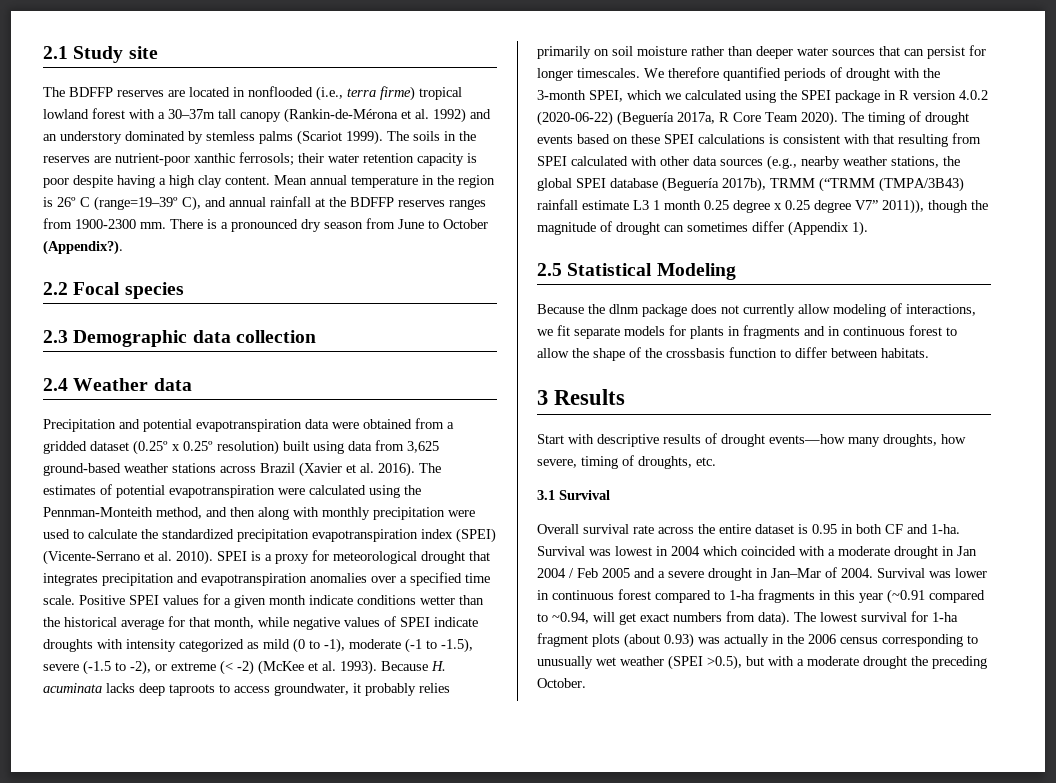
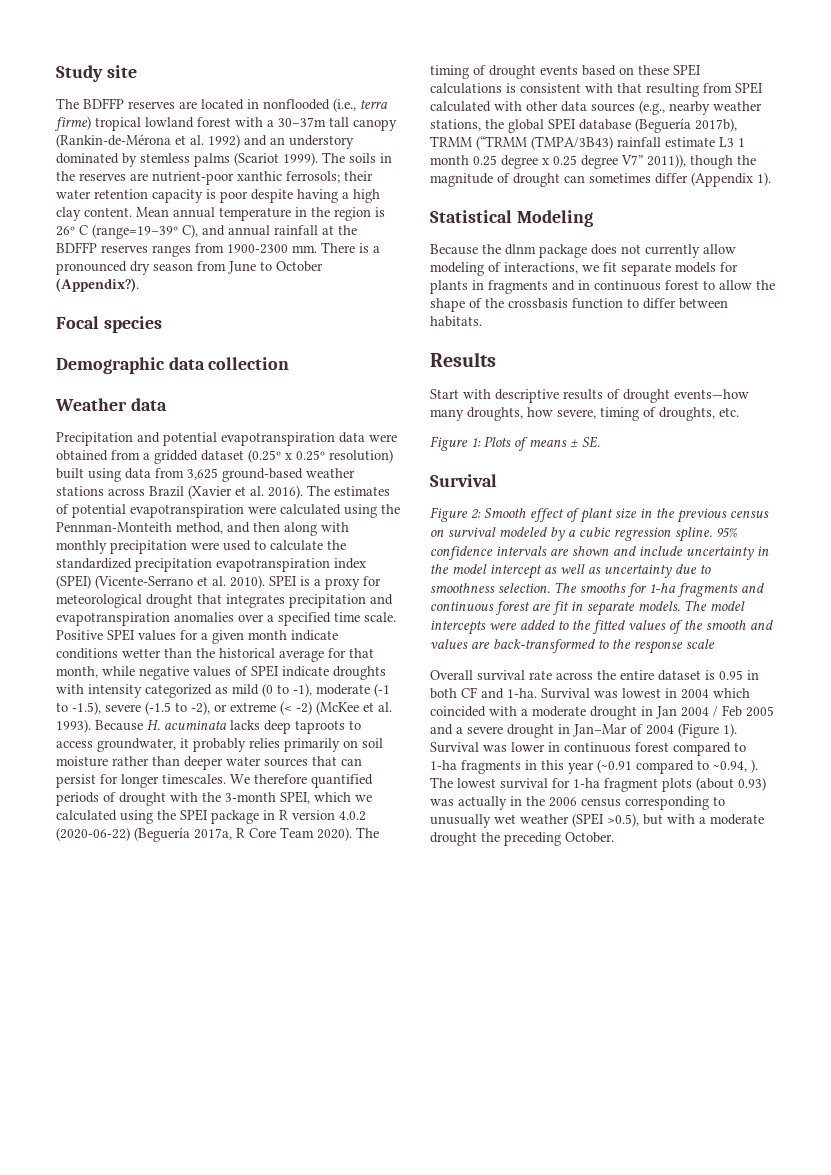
- 2.1 Study site
+ Study site
- 2.2 Focal species
+ Focal species
- 2.3 Demographic data collection
+ Demographic data collection
- 2.4 Weather data
+ Weather data
- 2.5 Statistical Modeling
+ Statistical Modeling
- 3 Results
+ Results
- 3.1 Survival
+ Figure 1: Plots of means ± SE.
+ Survival
+ Figure 2: Smooth effect of plant size in the previous census on survival modeled by a cubic regression spline. 95% confidence intervals are shown and include uncertainty in the model intercept as well as uncertainty due to smoothness selection. The smooths for 1-ha fragments and continuous forest are fit in separate models. The model intercepts were added to the fitted values of the smooth and values are back-transformed to the response scale
- Survival was lowest in 2004 which coincided with a moderate drought in Jan 2004 / Feb 2005 and a severe drought in Jan–Mar of 2004.
+ Survival was lowest in 2004 which coincided with a moderate drought in Jan 2004 / Feb 2005 and a severe drought in Jan–Mar of 2004 (Figure 1).
- Survival was lower in continuous forest compared to 1-ha fragments in this year (~0.91 compared to ~0.94, will get exact numbers from data).
+ Survival was lower in continuous forest compared to 1-ha fragments in this year (~0.91 compared to ~0.94, ).

